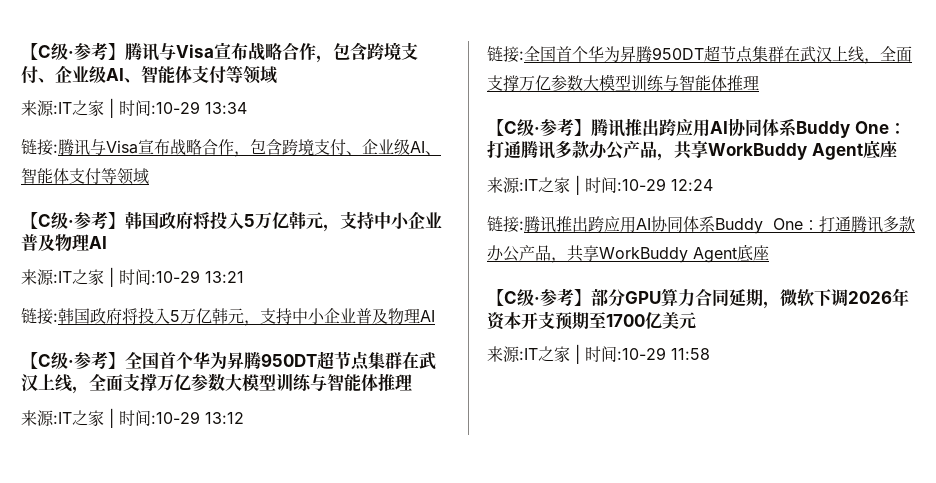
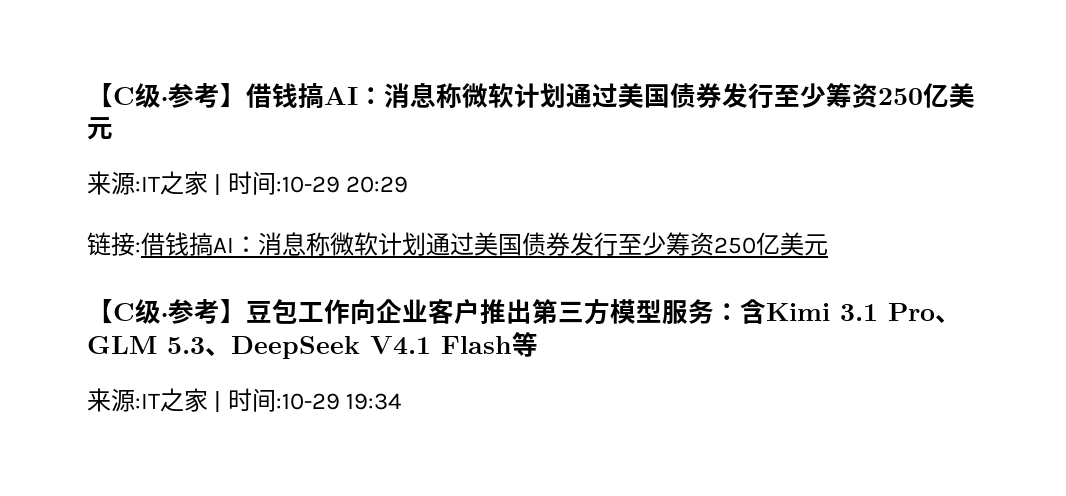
- 【C级·参考】腾讯与Visa宣布战略合作，包含跨境支付、企业级AI、智能体支付等领域
- 来源:IT之家 | 时间:10-29 13:34
- 链接:腾讯与Visa宣布战略合作，包含跨境支付、企业级AI、智能体支付等领域
- 【C级·参考】韩国政府将投入5万亿韩元，支持中小企业普及物理AI
- 来源:IT之家 | 时间:10-29 13:21
- 链接:韩国政府将投入5万亿韩元，支持中小企业普及物理AI
- 【C级·参考】全国首个华为昇腾950DT超节点集群在武汉上线，全面支撑万亿参数大模型训练与智能体推理
- 来源:IT之家 | 时间:10-29 13:12
- 链接:全国首个华为昇腾950DT超节点集群在武汉上线，全面支撑万亿参数大模型训练与智能体推理
- 【C级·参考】腾讯推出跨应用AI协同体系Buddy One：打通腾讯多款办公产品，共享WorkBuddy Agent底座
- 来源:IT之家 | 时间:10-29 12:24
- 链接:腾讯推出跨应用AI协同体系Buddy One：打通腾讯多款办公产品，共享WorkBuddy Agent底座
- 【C级·参考】部分GPU算力合同延期，微软下调2026年资本开支预期至1700亿美元
+ 【C级·参考】借钱搞AI：消息称微软计划通过美国债券发行至少筹资250亿美元
- 来源:IT之家 | 时间:10-29 11:58
+ 来源:IT之家 | 时间:10-29 20:29
+ 链接:借钱搞AI：消息称微软计划通过美国债券发行至少筹资250亿美元
+ 【C级·参考】豆包工作向企业客户推出第三方模型服务：含Kimi 3.1 Pro、GLM 5.3、DeepSeek V4.1 Flash等
+ 来源:IT之家 | 时间:10-29 19:34

